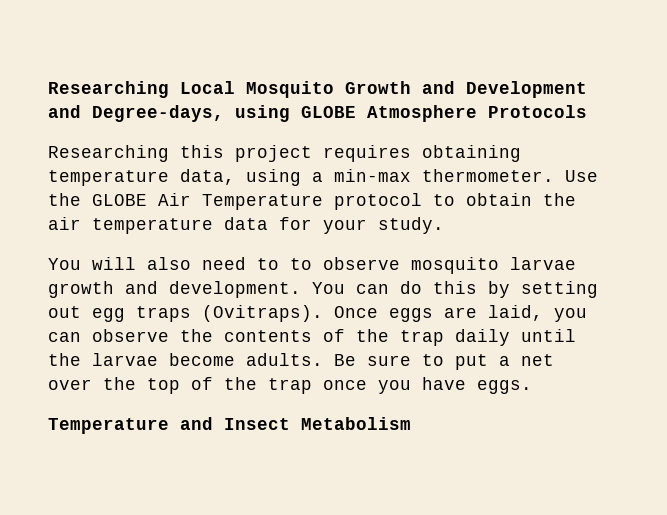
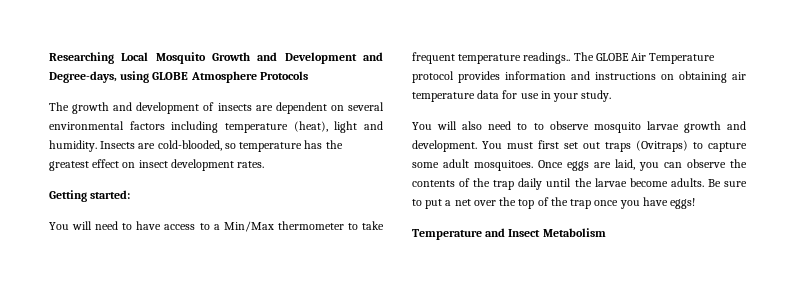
- Researching this project requires obtaining temperature data, using a min-max thermometer. Use the GLOBE Air Temperature protocol to obtain the air temperature data for your study.
+ The growth and development of insects are dependent on several environmental factors including temperature (heat), light and humidity. Insects are cold-blooded, so temperature has the greatest effect on insect development rates.
+ Getting started:
+ You will need to have access to a Min/Max thermometer to take frequent temperature readings.. The GLOBE Air Temperature protocol provides information and instructions on obtaining air temperature data for use in your study.
- You can do this by setting out egg traps (Ovitraps).
+ You must first set out traps (Ovitraps) to capture some adult mosquitoes.
- Be sure to put a net over the top of the trap once you have eggs.
+ Be sure to put a net over the top of the trap once you have eggs!

